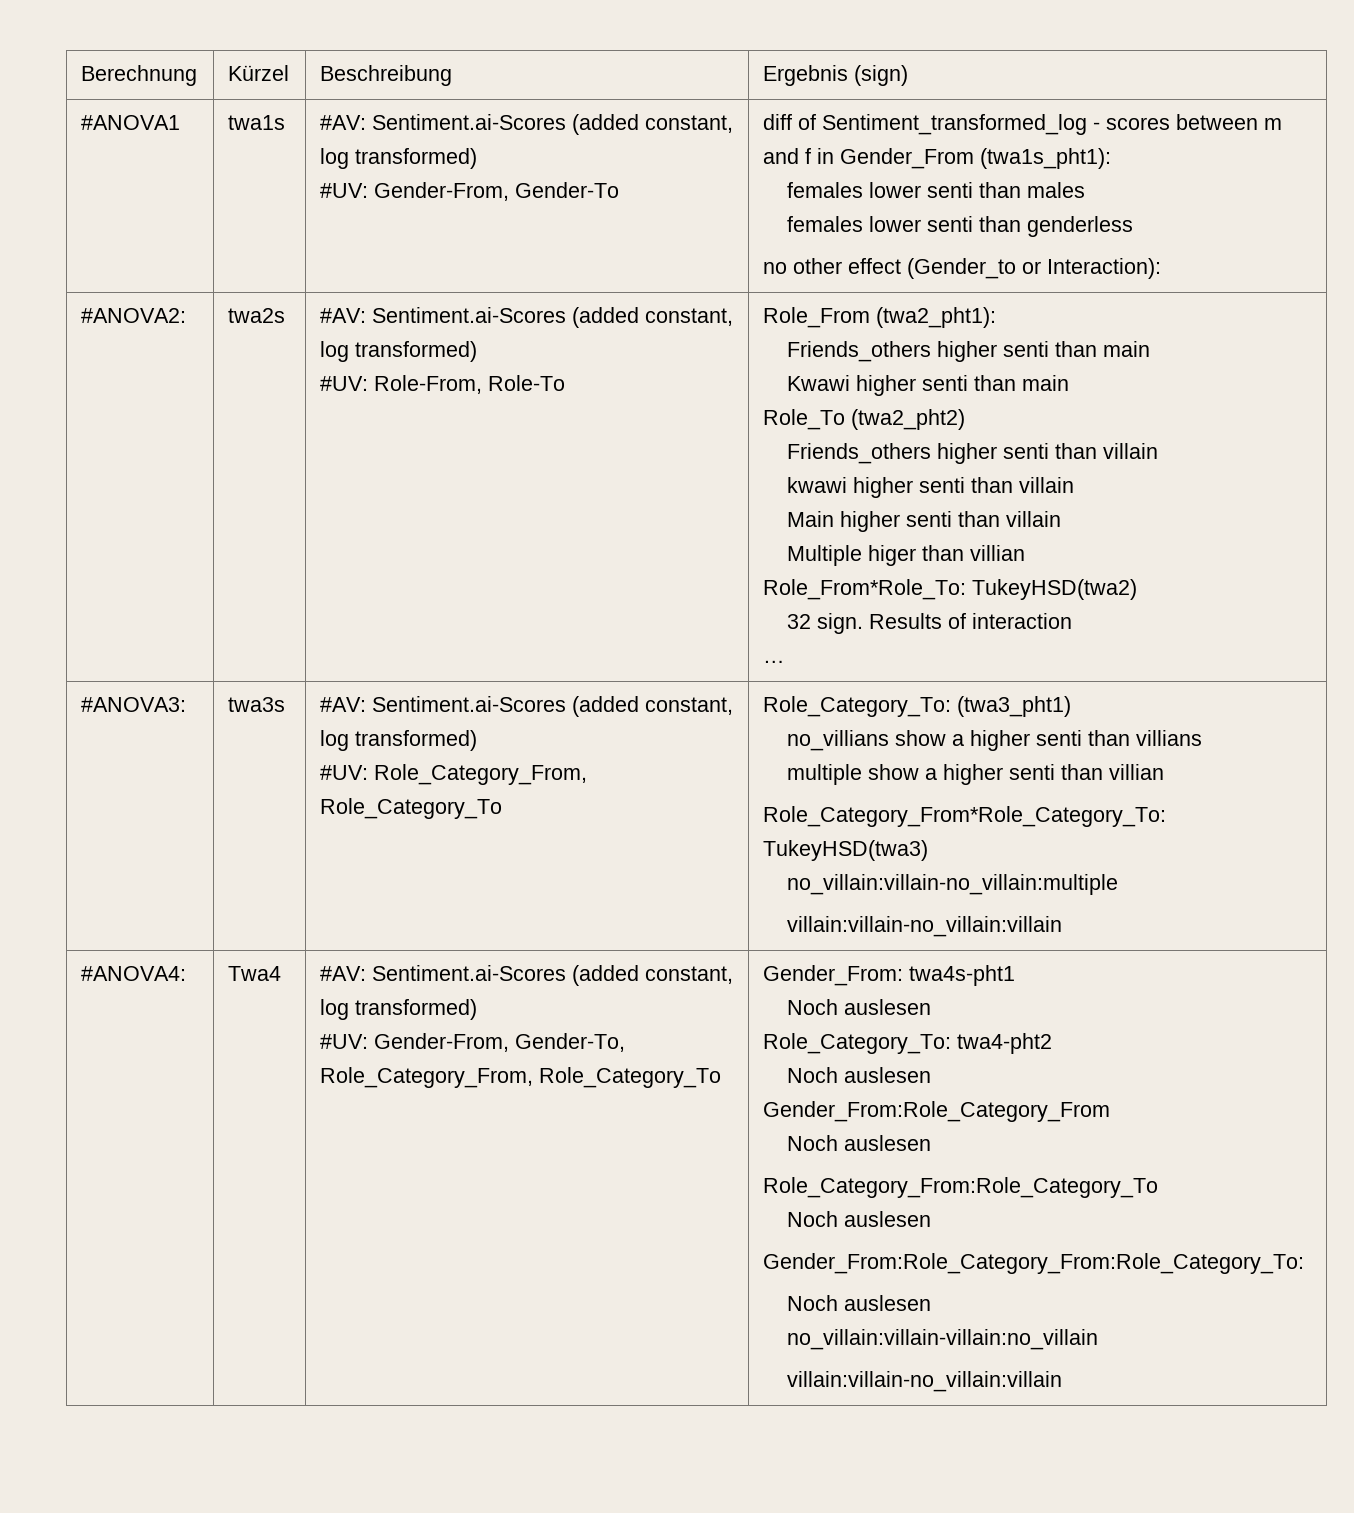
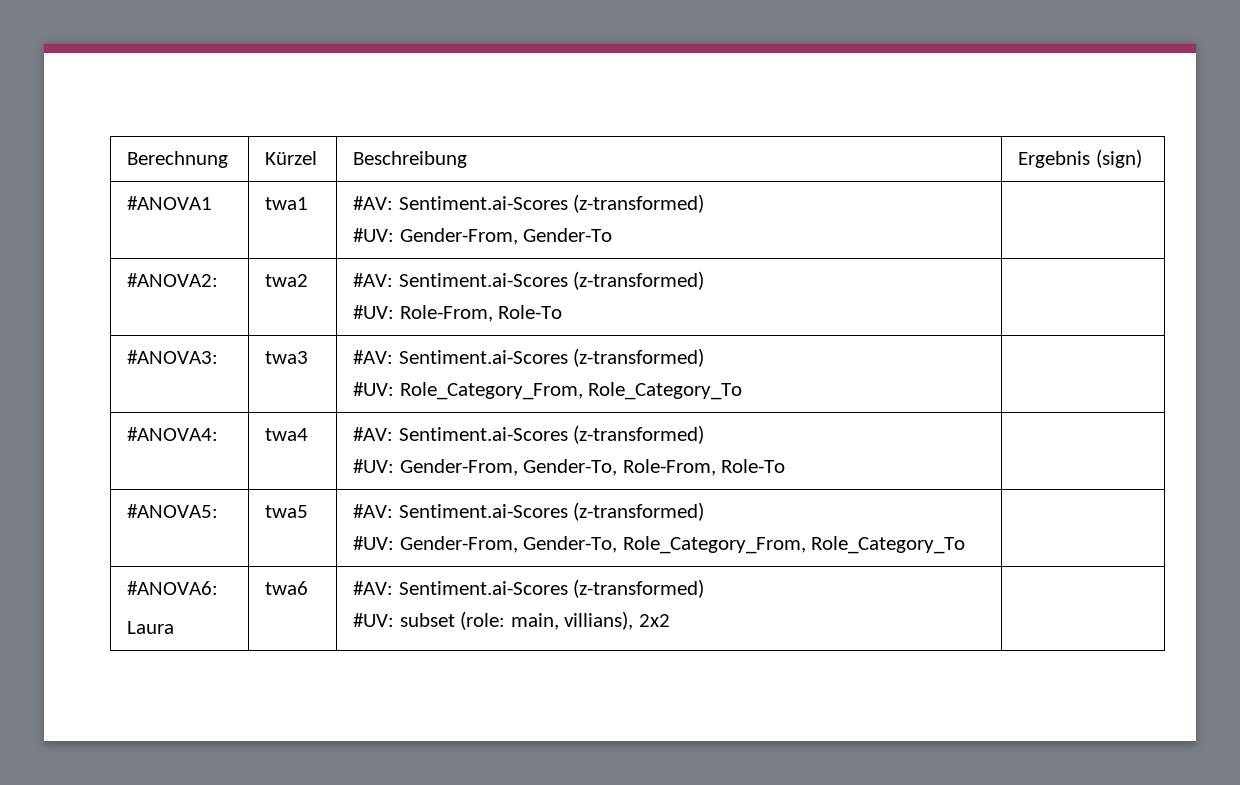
- #ANOVA1 | twa1s | #AV: Sentiment.ai-Scores (added constant, log transformed)
- #UV: Gender-From, Gender-To | diff of Sentiment_transformed_log - scores between m and f in Gender_From (twa1s_pht1):
- females lower senti than males
- females lower senti than genderless
- no other effect (Gender_to or Interaction):
+ #ANOVA1 | twa1 | #AV: Sentiment.ai-Scores (z-transformed)
+ #UV: Gender-From, Gender-To |
- twa2s | #AV: Sentiment.ai-Scores (added constant, log transformed)
+ twa2 | #AV: Sentiment.ai-Scores (z-transformed)
- Role_From (twa2_pht1):
- Friends_others higher senti than main
- Kwawi higher senti than main
- Role_To (twa2_pht2)
- Friends_others higher senti than villain
- kwawi higher senti than villain
- Main higher senti than villain
- Multiple higer than villian
- Role_From*Role_To: TukeyHSD(twa2)
- 32 sign. Results of interaction
- …
- #ANOVA3: | twa3s | #AV: Sentiment.ai-Scores (added constant, log transformed)
- #UV: Role_Category_From, Role_Category_To | Role_Category_To: (twa3_pht1)
- no_villians show a higher senti than villians
- multiple show a higher senti than villian
- Role_Category_From*Role_Category_To: TukeyHSD(twa3)
- no_villain:villain-no_villain:multiple
- villain:villain-no_villain:villain
+ #ANOVA3: | twa3 | #AV: Sentiment.ai-Scores (z-transformed)
+ #UV: Role_Category_From, Role_Category_To |
- #ANOVA4: | Twa4 | #AV: Sentiment.ai-Scores (added constant, log transformed)
- #UV: Gender-From, Gender-To, Role_Category_From, Role_Category_To | Gender_From: twa4s-pht1
- Noch auslesen
- Role_Category_To: twa4-pht2
- Noch auslesen
- Gender_From:Role_Category_From
- Noch auslesen
- Role_Category_From:Role_Category_To
- Noch auslesen
- Gender_From:Role_Category_From:Role_Category_To:
- Noch auslesen
- no_villain:villain-villain:no_villain
- villain:villain-no_villain:villain
+ #ANOVA4: | twa4 | #AV: Sentiment.ai-Scores (z-transformed)
+ #UV: Gender-From, Gender-To, Role-From, Role-To |
+ #ANOVA5: | twa5 | #AV: Sentiment.ai-Scores (z-transformed)
+ #UV: Gender-From, Gender-To, Role_Category_From, Role_Category_To |
+ #ANOVA6:
+ Laura | twa6 | #AV: Sentiment.ai-Scores (z-transformed)
+ #UV: subset (role: main, villians), 2x2 |

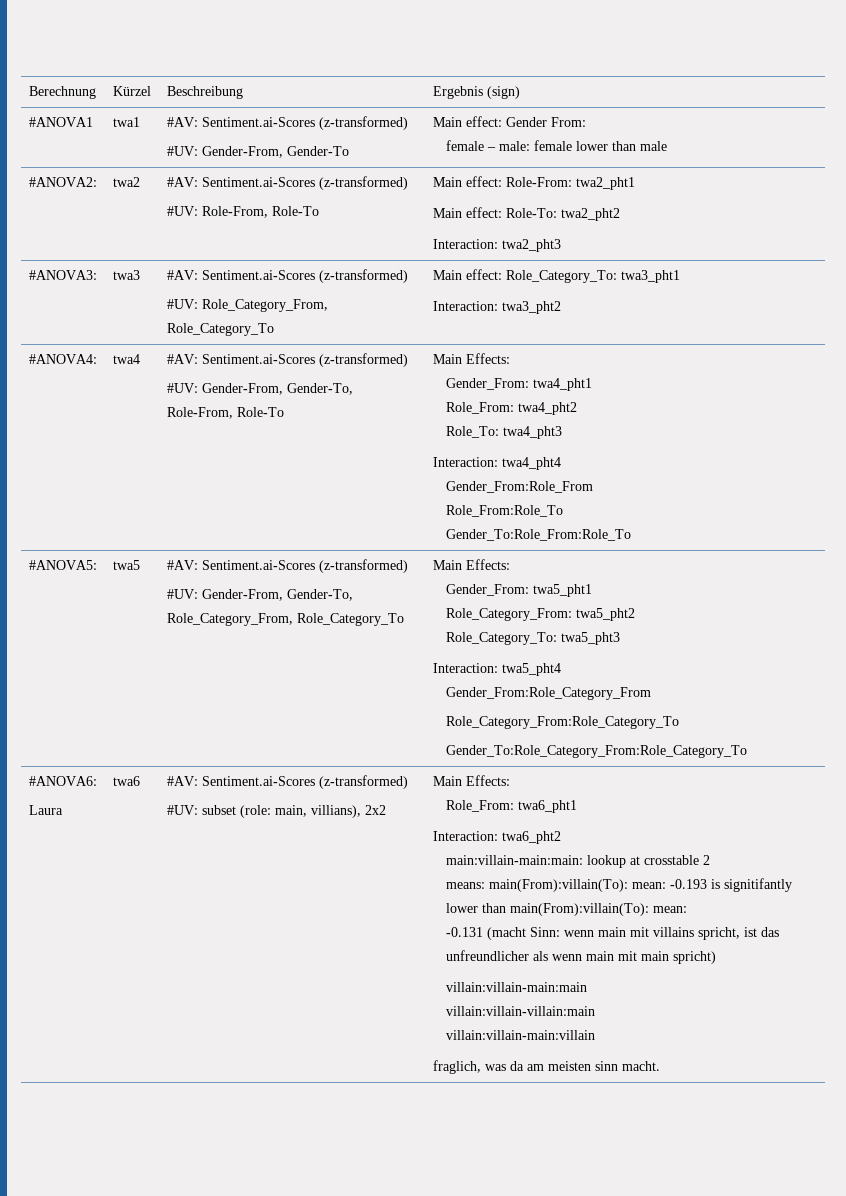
  #ANOVA1 | twa1 | #AV: Sentiment.ai-Scores (z-transformed)
- #UV: Gender-From, Gender-To |
+ #UV: Gender-From, Gender-To | Main effect: Gender From:
+ female – male: female lower than male
  #ANOVA2: | twa2 | #AV: Sentiment.ai-Scores (z-transformed)
- #UV: Role-From, Role-To |
+ #UV: Role-From, Role-To | Main effect: Role-From: twa2_pht1
+ Main effect: Role-To: twa2_pht2
+ Interaction: twa2_pht3
  #ANOVA3: | twa3 | #AV: Sentiment.ai-Scores (z-transformed)
- #UV: Role_Category_From, Role_Category_To |
+ #UV: Role_Category_From, Role_Category_To | Main effect: Role_Category_To: twa3_pht1
+ Interaction: twa3_pht2
  #ANOVA4: | twa4 | #AV: Sentiment.ai-Scores (z-transformed)
- #UV: Gender-From, Gender-To, Role-From, Role-To |
+ #UV: Gender-From, Gender-To, Role-From, Role-To | Main Effects:
+ Gender_From: twa4_pht1
+ Role_From: twa4_pht2
+ Role_To: twa4_pht3
+ Interaction: twa4_pht4
+ Gender_From:Role_From
+ Role_From:Role_To
+ Gender_To:Role_From:Role_To
  #ANOVA5: | twa5 | #AV: Sentiment.ai-Scores (z-transformed)
- #UV: Gender-From, Gender-To, Role_Category_From, Role_Category_To |
+ #UV: Gender-From, Gender-To, Role_Category_From, Role_Category_To | Main Effects:
+ Gender_From: twa5_pht1
+ Role_Category_From: twa5_pht2
+ Role_Category_To: twa5_pht3
+ Interaction: twa5_pht4
+ Gender_From:Role_Category_From
+ Role_Category_From:Role_Category_To
+ Gender_To:Role_Category_From:Role_Category_To
- #UV: subset (role: main, villians), 2x2
+ #UV: subset (role: main, villians), 2x2 | Main Effects:
+ Role_From: twa6_pht1
+ Interaction: twa6_pht2
+ main:villain-main:main: lookup at crosstable 2
+ means: main(From):villain(To): mean: -0.193 is signitifantly lower than main(From):villain(To): mean:
+ -0.131 (macht Sinn: wenn main mit villains spricht, ist das unfreundlicher als wenn main mit main spricht)
+ villain:villain-main:main
+ villain:villain-villain:main
+ villain:villain-main:villain
+ fraglich, was da am meisten sinn macht.

